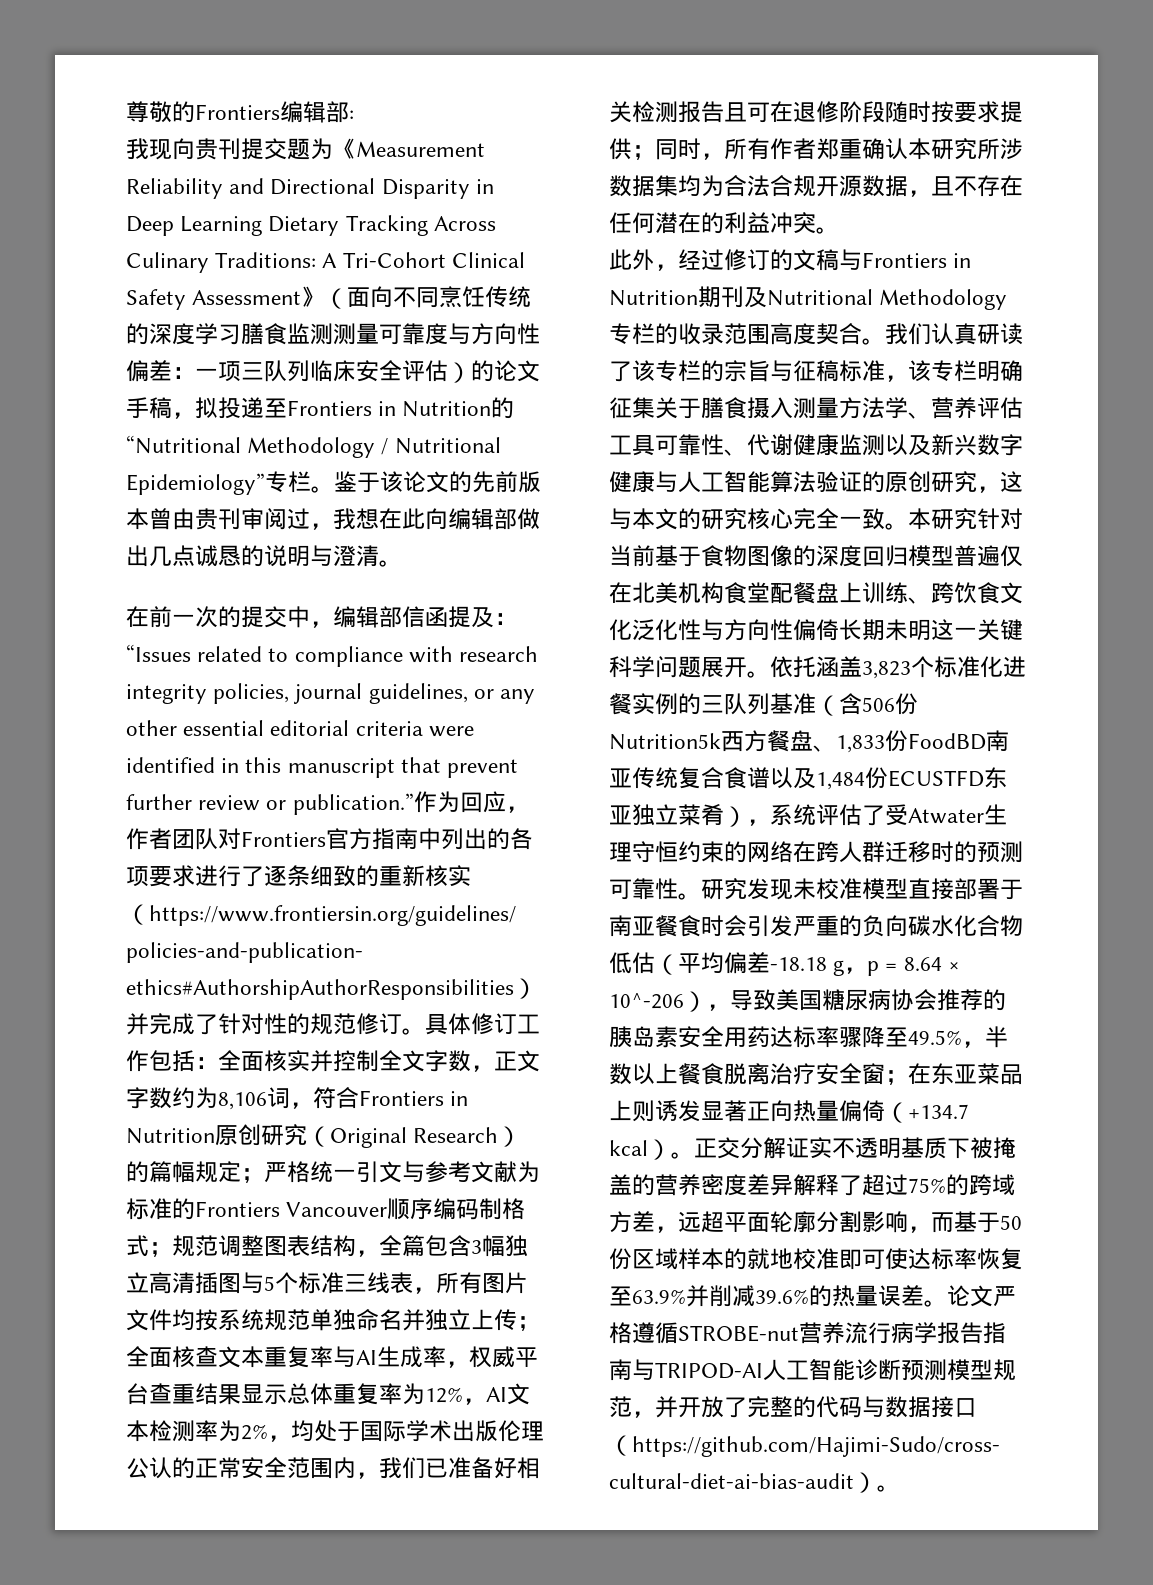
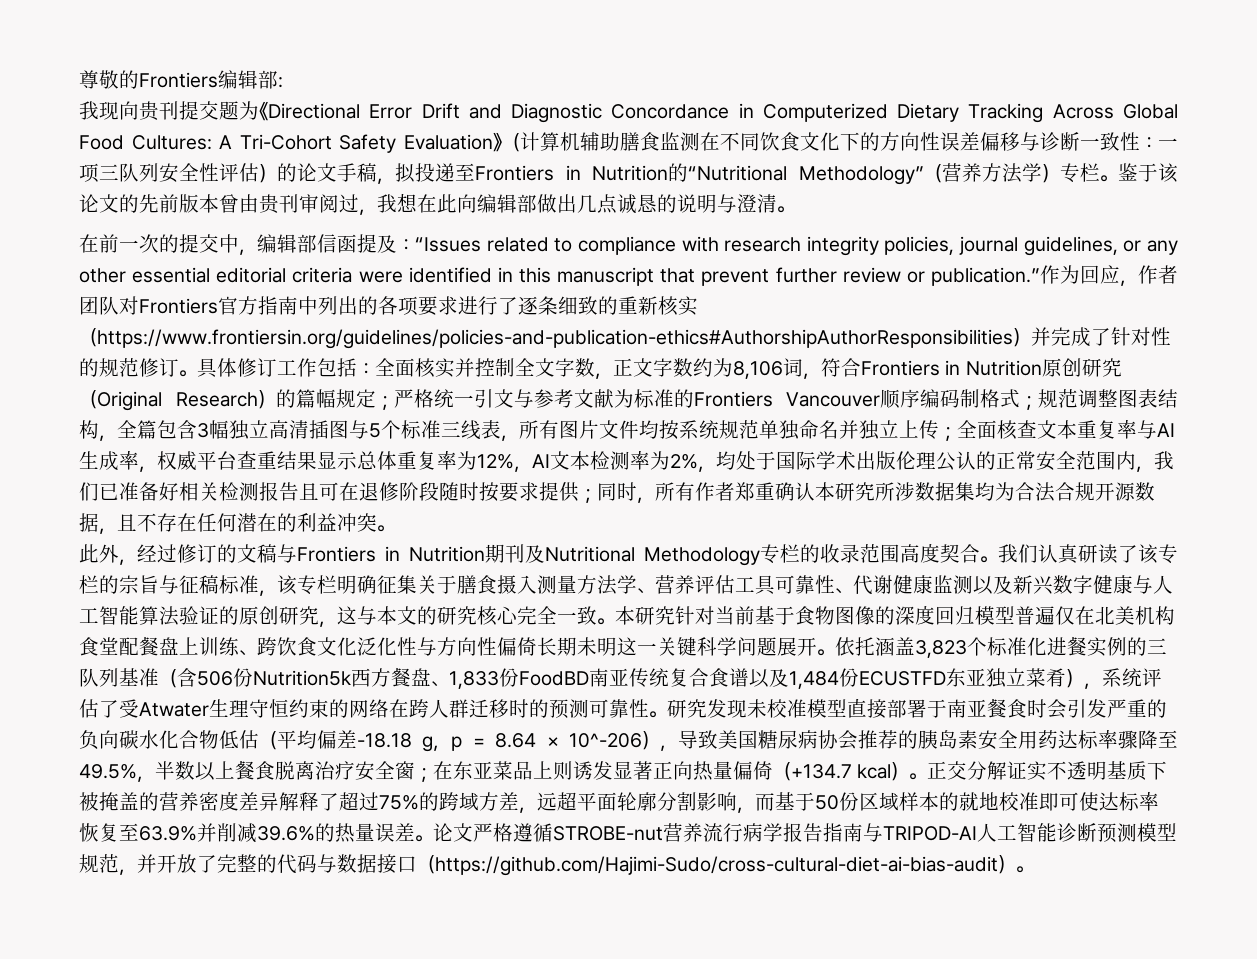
- 我现向贵刊提交题为《Measurement Reliability and Directional Disparity in Deep Learning Dietary Tracking Across Culinary Traditions: A Tri-Cohort Clinical Safety Assessment》（面向不同烹饪传统的深度学习膳食监测测量可靠度与方向性偏差：一项三队列临床安全评估）的论文手稿，拟投递至Frontiers in Nutrition的“Nutritional Methodology / Nutritional Epidemiology”专栏。
+ 我现向贵刊提交题为《Directional Error Drift and Diagnostic Concordance in Computerized Dietary Tracking Across Global Food Cultures: A Tri-Cohort Safety Evaluation》（计算机辅助膳食监测在不同饮食文化下的方向性误差偏移与诊断一致性：一项三队列安全性评估）的论文手稿，拟投递至Frontiers in Nutrition的“Nutritional Methodology”（营养方法学）专栏。

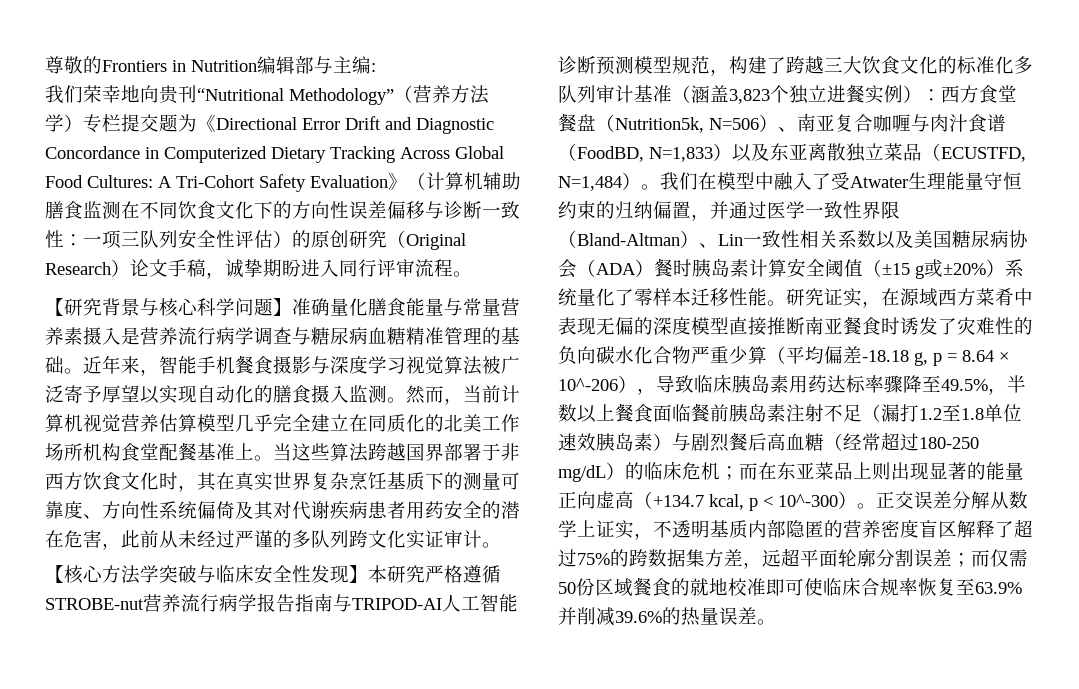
- 尊敬的Frontiers编辑部:
- 我现向贵刊提交题为《Directional Error Drift and Diagnostic Concordance in Computerized Dietary Tracking Across Global Food Cultures:
+ 尊敬的Frontiers in Nutrition编辑部与主编:
+ 我们荣幸地向贵刊“Nutritional Methodology”（营养方法学）专栏提交题为《Directional Error Drift and Diagnostic Concordance in Computerized Dietary Tracking Across Global Food Cultures:
- 一项三队列安全性评估）的论文手稿，拟投递至Frontiers in Nutrition的“Nutritional Methodology”（营养方法学）专栏。鉴于该论文的先前版本曾由贵刊审阅过，我想在此向编辑部做出几点诚恳的说明与澄清。
- 在前一次的提交中，编辑部信函提及：“Issues related to compliance with research integrity policies, journal guidelines, or any other essential editorial criteria were identified in this manuscript that prevent further review or publication.”作为回应，作者团队对Frontiers官方指南中列出的各项要求进行了逐条细致的重新核实（https://www.frontiersin.org/guidelines/policies-and-publication-ethics#AuthorshipAuthorResponsibilities）并完成了针对性的规范修订。具体修订工作包括：全面核实并控制全文字数，正文字数约为8,106词，符合Frontiers in Nutrition原创研究（Original Research）的篇幅规定；严格统一引文与参考文献为标准的Frontiers Vancouver顺序编码制格式；规范调整图表结构，全篇包含3幅独立高清插图与5个标准三线表，所有图片文件均按系统规范单独命名并独立上传；全面核查文本重复率与AI生成率，权威平台查重结果显示总体重复率为12%，AI文本检测率为2%，均处于国际学术出版伦理公认的正常安全范围内，我们已准备好相关检测报告且可在退修阶段随时按要求提供；同时，所有作者郑重确认本研究所涉数据集均为合法合规开源数据，且不存在任何潜在的利益冲突。
- 此外，经过修订的文稿与Frontiers in Nutrition期刊及Nutritional Methodology专栏的收录范围高度契合。我们认真研读了该专栏的宗旨与征稿标准，该专栏明确征集关于膳食摄入测量方法学、营养评估工具可靠性、代谢健康监测以及新兴数字健康与人工智能算法验证的原创研究，这与本文的研究核心完全一致。本研究针对当前基于食物图像的深度回归模型普遍仅在北美机构食堂配餐盘上训练、跨饮食文化泛化性与方向性偏倚长期未明这一关键科学问题展开。依托涵盖3,823个标准化进餐实例的三队列基准（含506份Nutrition5k西方餐盘、1,833份FoodBD南亚传统复合食谱以及1,484份ECUSTFD东亚独立菜肴），系统评估了受Atwater生理守恒约束的网络在跨人群迁移时的预测可靠性。研究发现未校准模型直接部署于南亚餐食时会引发严重的负向碳水化合物低估（平均偏差-18.18 g，p = 8.64 × 10^-206），导致美国糖尿病协会推荐的胰岛素安全用药达标率骤降至49.5%，半数以上餐食脱离治疗安全窗；在东亚菜品上则诱发显著正向热量偏倚（+134.7 kcal）。正交分解证实不透明基质下被掩盖的营养密度差异解释了超过75%的跨域方差，远超平面轮廓分割影响，而基于50份区域样本的就地校准即可使达标率恢复至63.9%并削减39.6%的热量误差。论文严格遵循STROBE-nut营养流行病学报告指南与TRIPOD-AI人工智能诊断预测模型规范，并开放了完整的代码与数据接口（https://github.com/Hajimi-Sudo/cross-cultural-diet-ai-bias-audit）。
+ 一项三队列安全性评估）的原创研究（Original Research）论文手稿，诚挚期盼进入同行评审流程。
+ 【研究背景与核心科学问题】准确量化膳食能量与常量营养素摄入是营养流行病学调查与糖尿病血糖精准管理的基础。近年来，智能手机餐食摄影与深度学习视觉算法被广泛寄予厚望以实现自动化的膳食摄入监测。然而，当前计算机视觉营养估算模型几乎完全建立在同质化的北美工作场所机构食堂配餐基准上。当这些算法跨越国界部署于非西方饮食文化时，其在真实世界复杂烹饪基质下的测量可靠度、方向性系统偏倚及其对代谢疾病患者用药安全的潜在危害，此前从未经过严谨的多队列跨文化实证审计。
+ 【核心方法学突破与临床安全性发现】本研究严格遵循STROBE-nut营养流行病学报告指南与TRIPOD-AI人工智能诊断预测模型规范，构建了跨越三大饮食文化的标准化多队列审计基准（涵盖3,823个独立进餐实例）：西方食堂餐盘（Nutrition5k, N=506）、南亚复合咖喱与肉汁食谱（FoodBD, N=1,833）以及东亚离散独立菜品（ECUSTFD, N=1,484）。我们在模型中融入了受Atwater生理能量守恒约束的归纳偏置，并通过医学一致性界限（Bland-Altman）、Lin一致性相关系数以及美国糖尿病协会（ADA）餐时胰岛素计算安全阈值（±15 g或±20%）系统量化了零样本迁移性能。研究证实，在源域西方菜肴中表现无偏的深度模型直接推断南亚餐食时诱发了灾难性的负向碳水化合物严重少算（平均偏差-18.18 g, p = 8.64 × 10^-206），导致临床胰岛素用药达标率骤降至49.5%，半数以上餐食面临餐前胰岛素注射不足（漏打1.2至1.8单位速效胰岛素）与剧烈餐后高血糖（经常超过180-250 mg/dL）的临床危机；而在东亚菜品上则出现显著的能量正向虚高（+134.7 kcal, p < 10^-300）。正交误差分解从数学上证实，不透明基质内部隐匿的营养密度盲区解释了超过75%的跨数据集方差，远超平面轮廓分割误差；而仅需50份区域餐食的就地校准即可使临床合规率恢复至63.9%并削减39.6%的热量误差。

